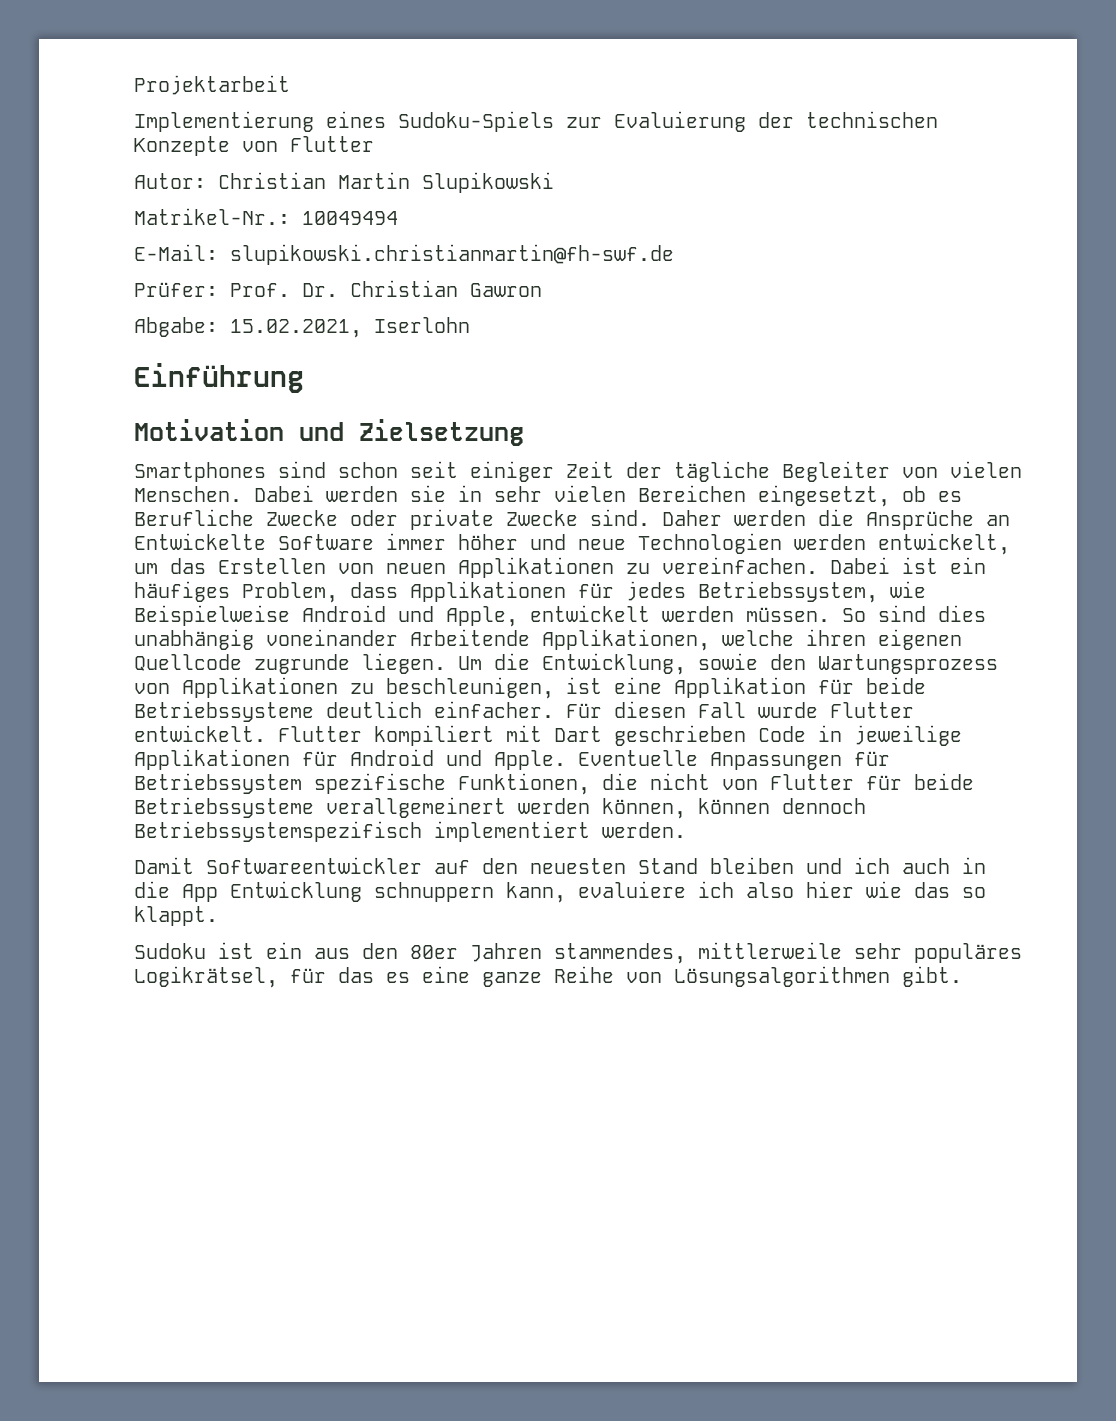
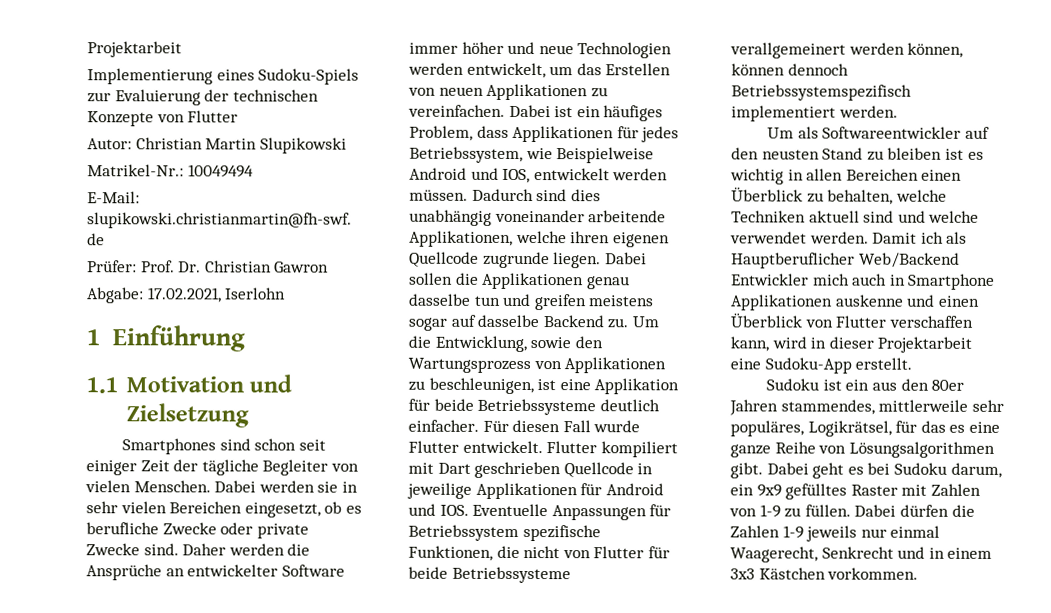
- Abgabe: 15.02.2021, Iserlohn
+ Abgabe: 17.02.2021, Iserlohn
- Einführung
+ 1 Einführung
- Motivation und Zielsetzung
+ 1.1 Motivation und Zielsetzung
- Dabei werden sie in sehr vielen Bereichen eingesetzt, ob es Berufliche Zwecke oder private Zwecke sind.
+ Dabei werden sie in sehr vielen Bereichen eingesetzt, ob es berufliche Zwecke oder private Zwecke sind.
- Daher werden die Ansprüche an Entwickelte Software immer höher und neue Technologien werden entwickelt, um das Erstellen von neuen Applikationen zu vereinfachen.
+ Daher werden die Ansprüche an entwickelter Software immer höher und neue Technologien werden entwickelt, um das Erstellen von neuen Applikationen zu vereinfachen.
- Dabei ist ein häufiges Problem, dass Applikationen für jedes Betriebssystem, wie Beispielweise Android und Apple, entwickelt werden müssen.
+ Dabei ist ein häufiges Problem, dass Applikationen für jedes Betriebssystem, wie Beispielweise Android und IOS, entwickelt werden müssen.
- So sind dies unabhängig voneinander Arbeitende Applikationen, welche ihren eigenen Quellcode zugrunde liegen.
+ Dadurch sind dies unabhängig voneinander arbeitende Applikationen, welche ihren eigenen Quellcode zugrunde liegen.
+ Dabei sollen die Applikationen genau dasselbe tun und greifen meistens sogar auf dasselbe Backend zu.
- Flutter kompiliert mit Dart geschrieben Code in jeweilige Applikationen für Android und Apple. Eventuelle Anpassungen für Betriebssystem spezifische Funktionen, die nicht von Flutter für beide Betriebssysteme verallgemeinert werden können, können dennoch Betriebssystemspezifisch implementiert werden.
+ Flutter kompiliert mit Dart geschrieben Quellcode in jeweilige Applikationen für Android und IOS. Eventuelle Anpassungen für Betriebssystem spezifische Funktionen, die nicht von Flutter für beide Betriebssysteme verallgemeinert werden können, können dennoch Betriebssystemspezifisch implementiert werden.
- Damit Softwareentwickler auf den neuesten Stand bleiben und ich auch in die App Entwicklung schnuppern kann, evaluiere ich also hier wie das so klappt.
+ Um als Softwareentwickler auf den neusten Stand zu bleiben ist es wichtig in allen Bereichen einen Überblick zu behalten, welche Techniken aktuell sind und welche verwendet werden. Damit ich als Hauptberuflicher Web/Backend Entwickler mich auch in Smartphone Applikationen auskenne und einen Überblick von Flutter verschaffen kann, wird in dieser Projektarbeit eine Sudoku-App erstellt.
- Sudoku ist ein aus den 80er Jahren stammendes, mittlerweile sehr populäres Logikrätsel, für das es eine ganze Reihe von Lösungsalgorithmen gibt.
+ Sudoku ist ein aus den 80er Jahren stammendes, mittlerweile sehr populäres, Logikrätsel, für das es eine ganze Reihe von Lösungsalgorithmen gibt.
+ Dabei geht es bei Sudoku darum, ein 9x9 gefülltes Raster mit Zahlen von 1-9 zu füllen. Dabei dürfen die Zahlen 1-9 jeweils nur einmal Waagerecht, Senkrecht und in einem 3x3 Kästchen vorkommen.

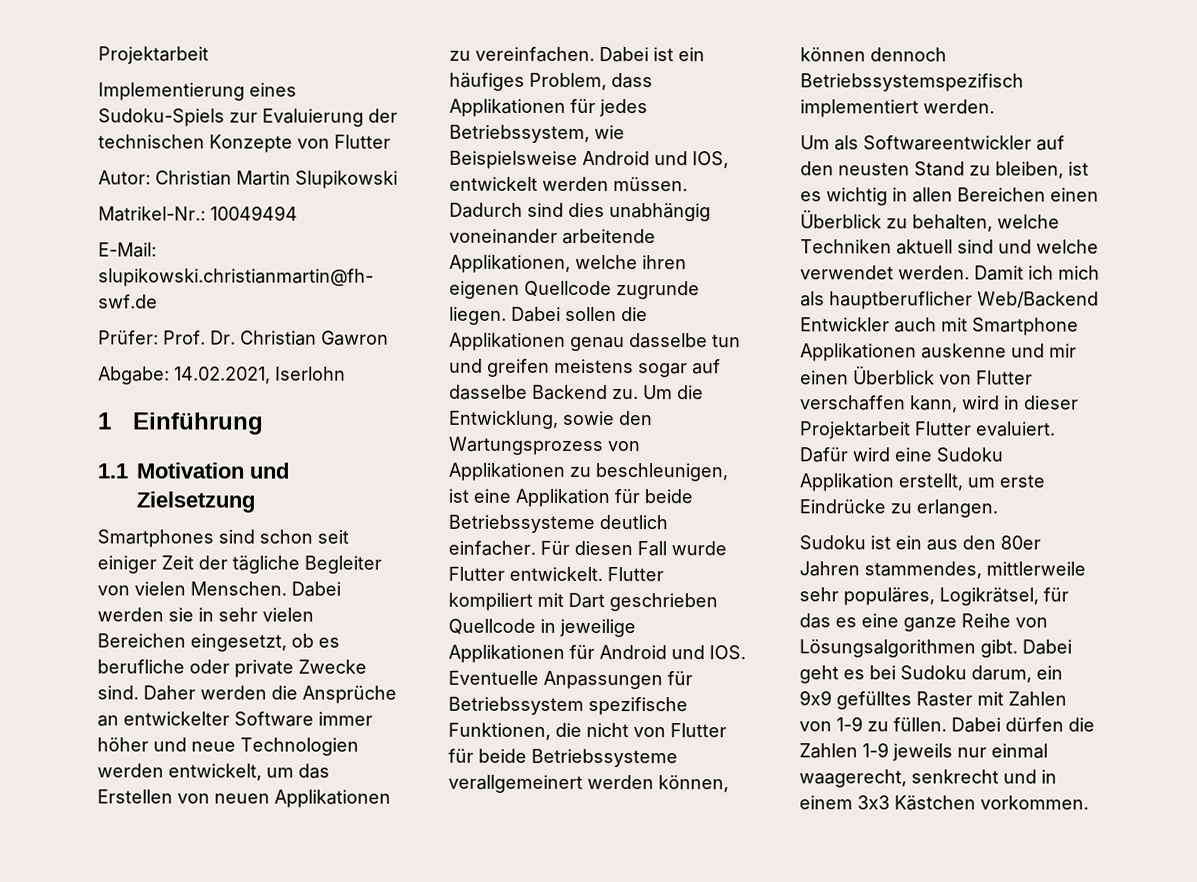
- Abgabe: 17.02.2021, Iserlohn
+ Abgabe: 14.02.2021, Iserlohn
- Dabei werden sie in sehr vielen Bereichen eingesetzt, ob es berufliche Zwecke oder private Zwecke sind.
+ Dabei werden sie in sehr vielen Bereichen eingesetzt, ob es berufliche oder private Zwecke sind.
- Dabei ist ein häufiges Problem, dass Applikationen für jedes Betriebssystem, wie Beispielweise Android und IOS, entwickelt werden müssen.
+ Dabei ist ein häufiges Problem, dass Applikationen für jedes Betriebssystem, wie Beispielsweise Android und IOS, entwickelt werden müssen.
- Um als Softwareentwickler auf den neusten Stand zu bleiben ist es wichtig in allen Bereichen einen Überblick zu behalten, welche Techniken aktuell sind und welche verwendet werden.
+ Um als Softwareentwickler auf den neusten Stand zu bleiben, ist es wichtig in allen Bereichen einen Überblick zu behalten, welche Techniken aktuell sind und welche verwendet werden.
- Damit ich als Hauptberuflicher Web/Backend Entwickler mich auch in Smartphone Applikationen auskenne und einen Überblick von Flutter verschaffen kann, wird in dieser Projektarbeit eine Sudoku-App erstellt.
+ Damit ich mich als hauptberuflicher Web/Backend Entwickler auch mit Smartphone Applikationen auskenne und mir einen Überblick von Flutter verschaffen kann, wird in dieser Projektarbeit Flutter evaluiert. Dafür wird eine Sudoku Applikation erstellt, um erste Eindrücke zu erlangen.
- Dabei dürfen die Zahlen 1-9 jeweils nur einmal Waagerecht, Senkrecht und in einem 3x3 Kästchen vorkommen.
+ Dabei dürfen die Zahlen 1-9 jeweils nur einmal waagerecht, senkrecht und in einem 3x3 Kästchen vorkommen.

